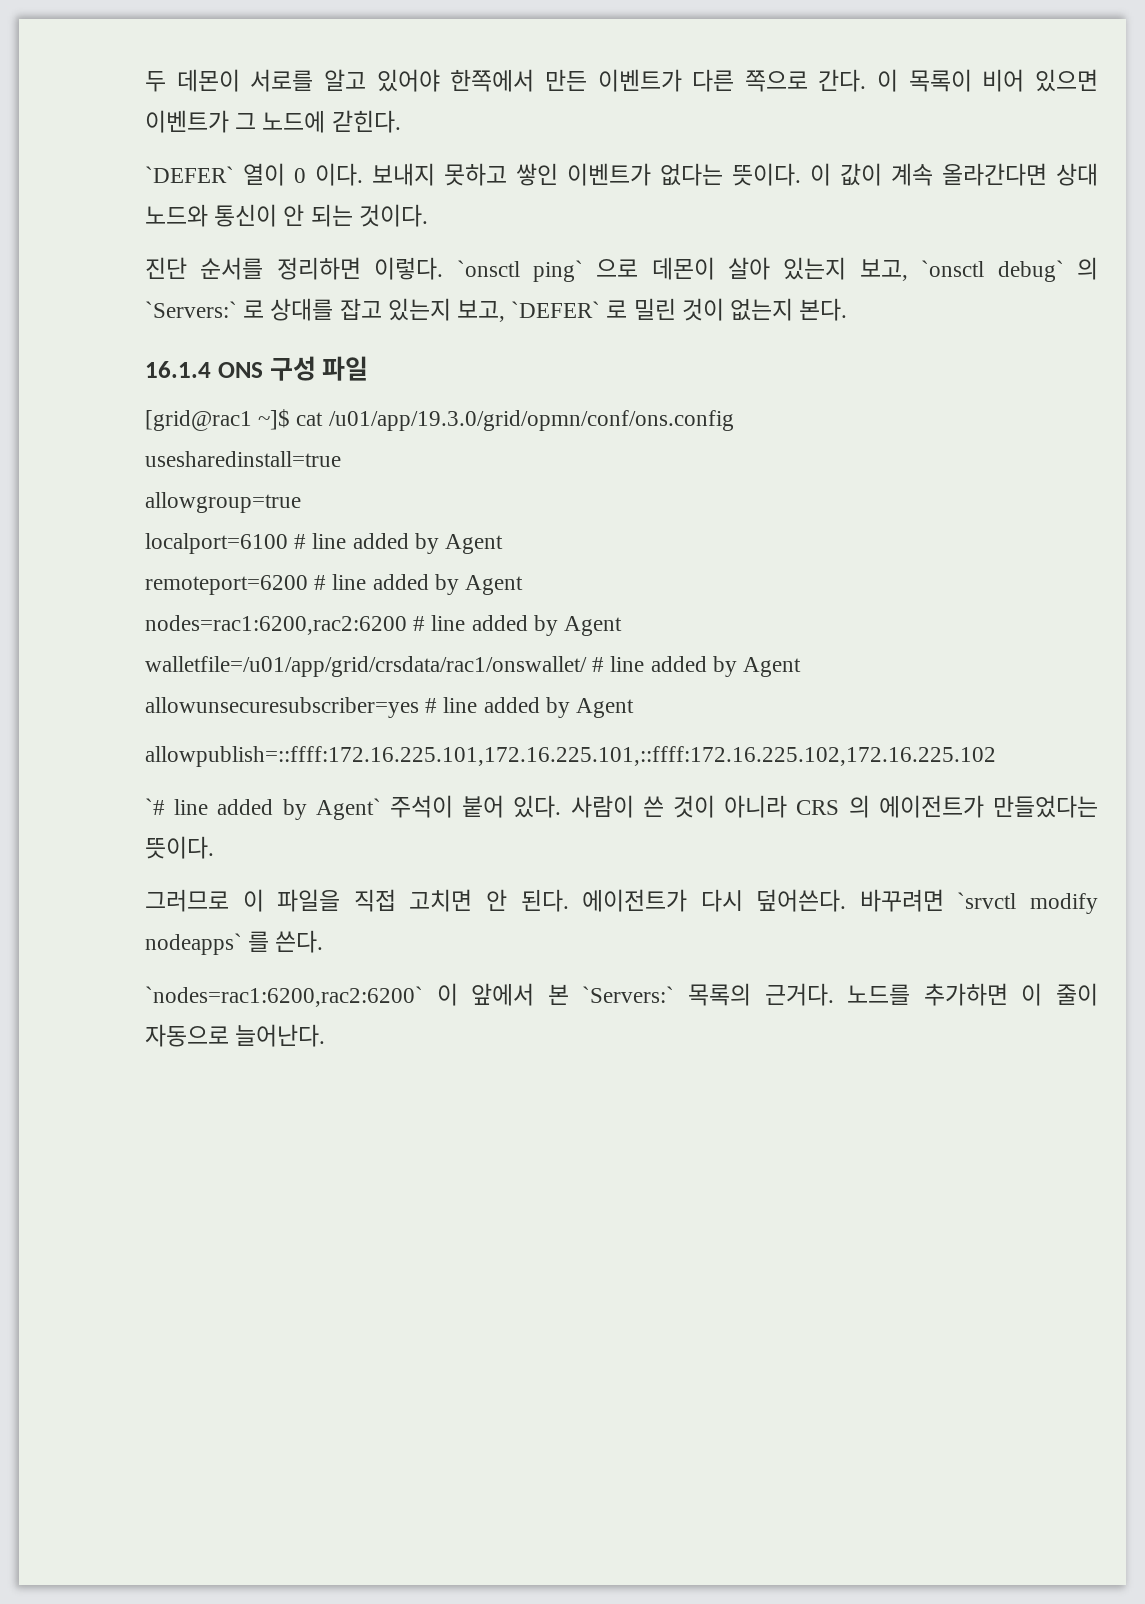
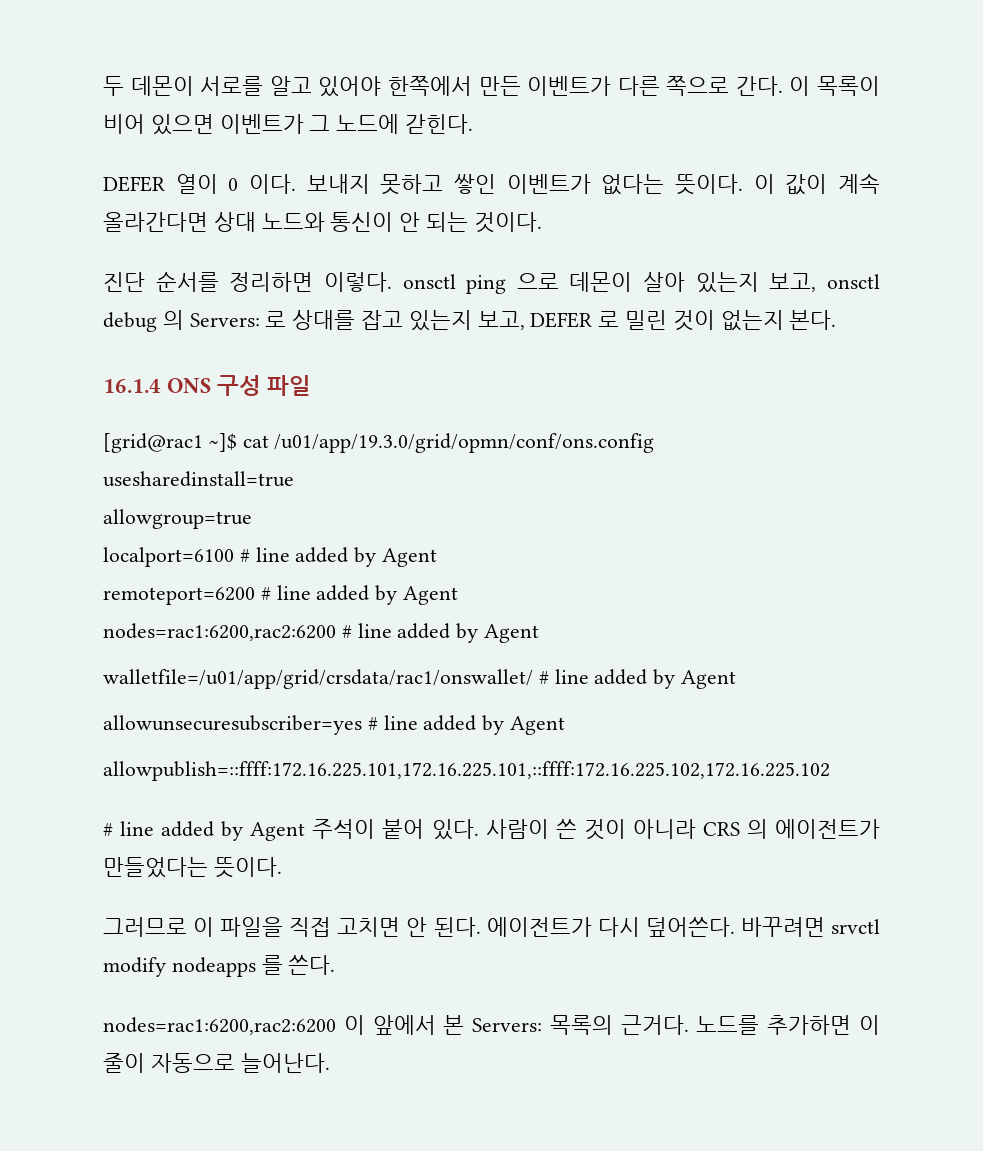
- `DEFER` 열이 0 이다.
+ DEFER 열이 0 이다.
- 진단 순서를 정리하면 이렇다. `onsctl ping` 으로 데몬이 살아 있는지 보고, `onsctl debug` 의 `Servers:` 로 상대를 잡고 있는지 보고, `DEFER` 로 밀린 것이 없는지 본다.
+ 진단 순서를 정리하면 이렇다. onsctl ping 으로 데몬이 살아 있는지 보고, onsctl debug 의 Servers: 로 상대를 잡고 있는지 보고, DEFER 로 밀린 것이 없는지 본다.
- `# line added by Agent` 주석이 붙어 있다.
+ # line added by Agent 주석이 붙어 있다.
- 바꾸려면 `srvctl modify nodeapps` 를 쓴다.
+ 바꾸려면 srvctl modify nodeapps 를 쓴다.
- `nodes=rac1:6200,rac2:6200` 이 앞에서 본 `Servers:` 목록의 근거다.
+ nodes=rac1:6200,rac2:6200 이 앞에서 본 Servers: 목록의 근거다.

